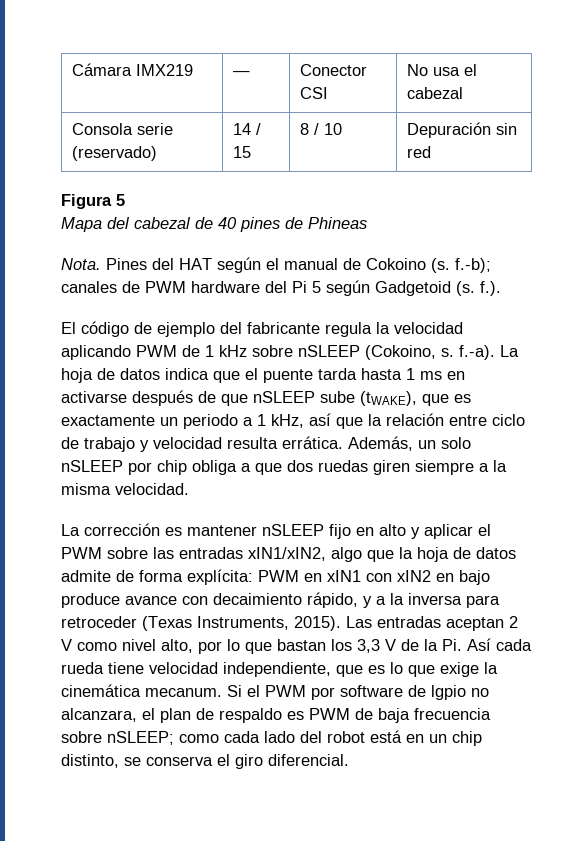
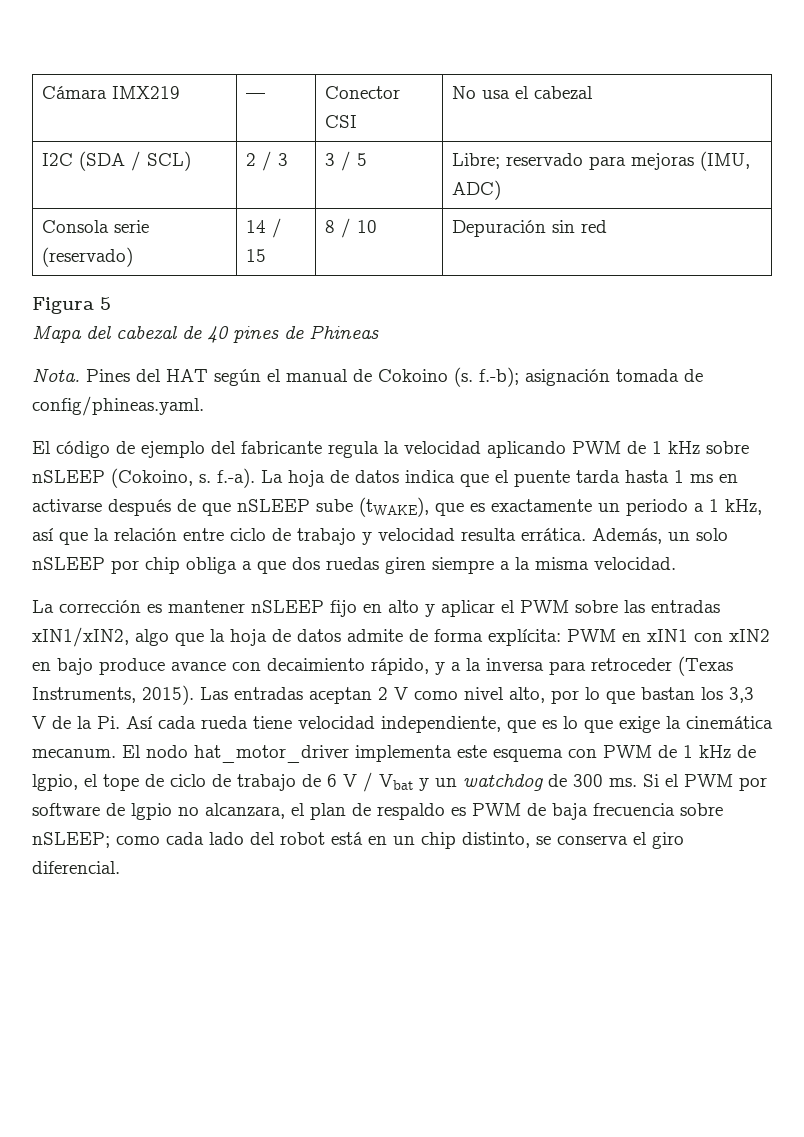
+ I2C (SDA / SCL) | 2 / 3 | 3 / 5 | Libre; reservado para mejoras (IMU, ADC)
- Pines del HAT según el manual de Cokoino (s. f.-b); canales de PWM hardware del Pi 5 según Gadgetoid (s. f.).
+ Pines del HAT según el manual de Cokoino (s. f.-b); asignación tomada de config/phineas.yaml.
+ El nodo hat_motor_driver implementa este esquema con PWM de 1 kHz de lgpio, el tope de ciclo de trabajo de 6 V / Vbat y un watchdog de 300 ms.

